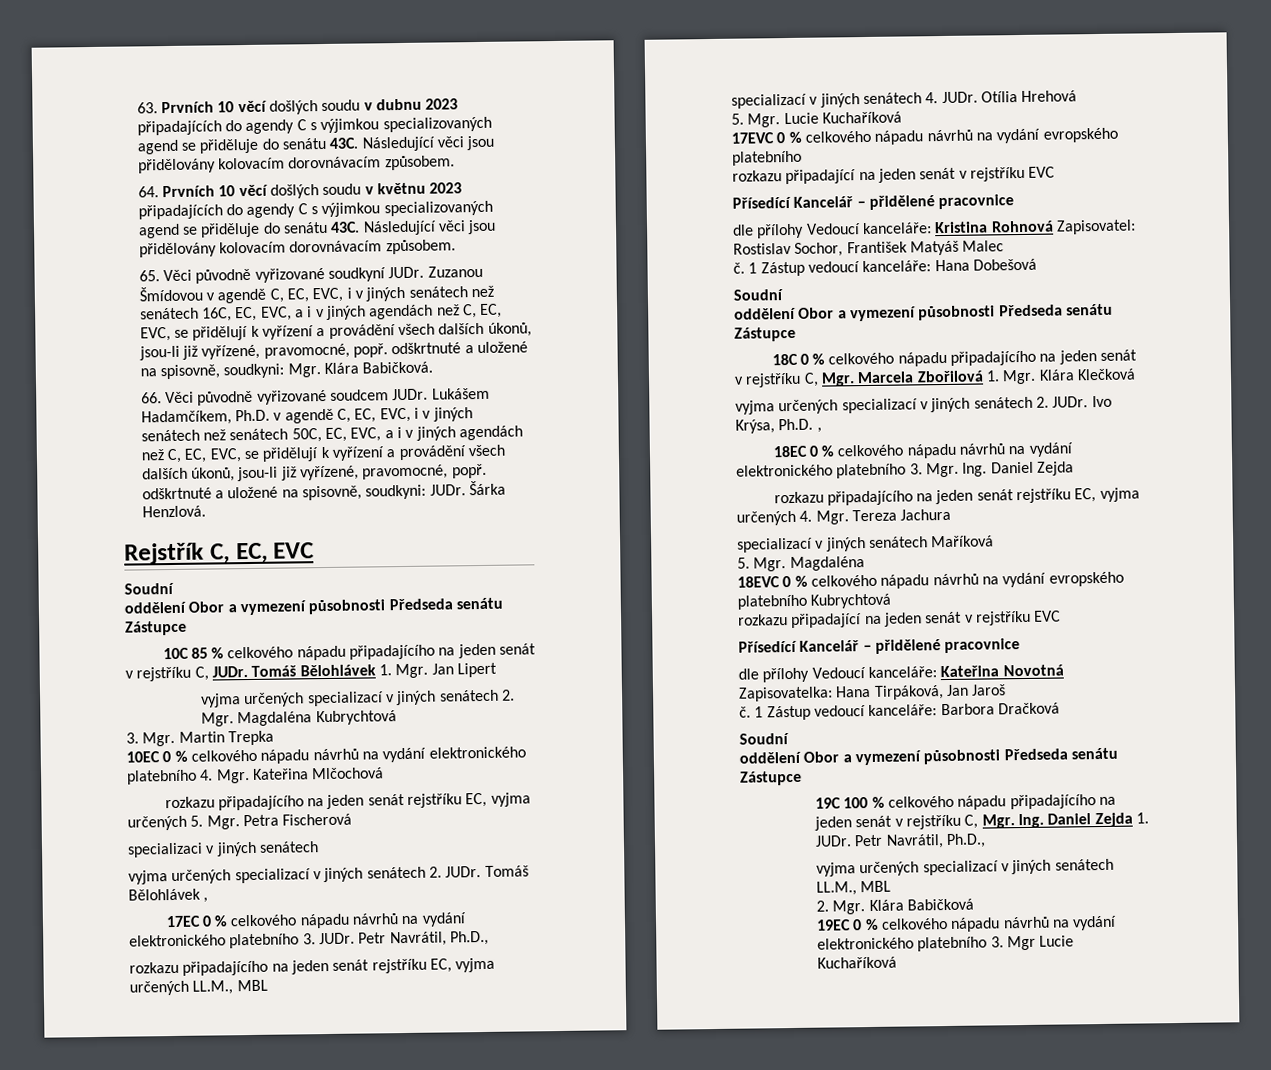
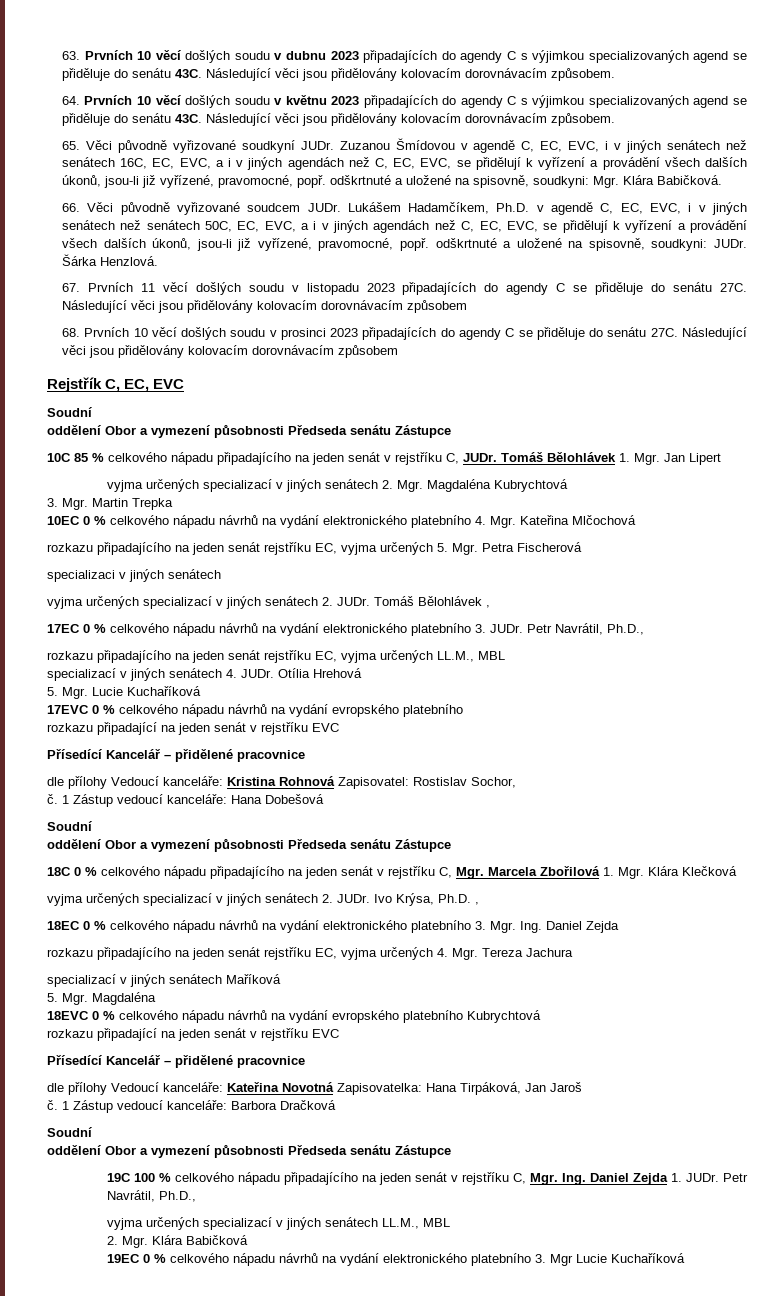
+ 67. Prvních 11 věcí došlých soudu v listopadu 2023 připadajících do agendy C se přiděluje do senátu 27C. Následující věci jsou přidělovány kolovacím dorovnávacím způsobem
+ 68. Prvních 10 věcí došlých soudu v prosinci 2023 připadajících do agendy C se přiděluje do senátu 27C. Následující věci jsou přidělovány kolovacím dorovnávacím způsobem
- dle přílohy Vedoucí kanceláře: Kristina Rohnová Zapisovatel: Rostislav Sochor, František Matyáš Malec
+ dle přílohy Vedoucí kanceláře: Kristina Rohnová Zapisovatel: Rostislav Sochor,

